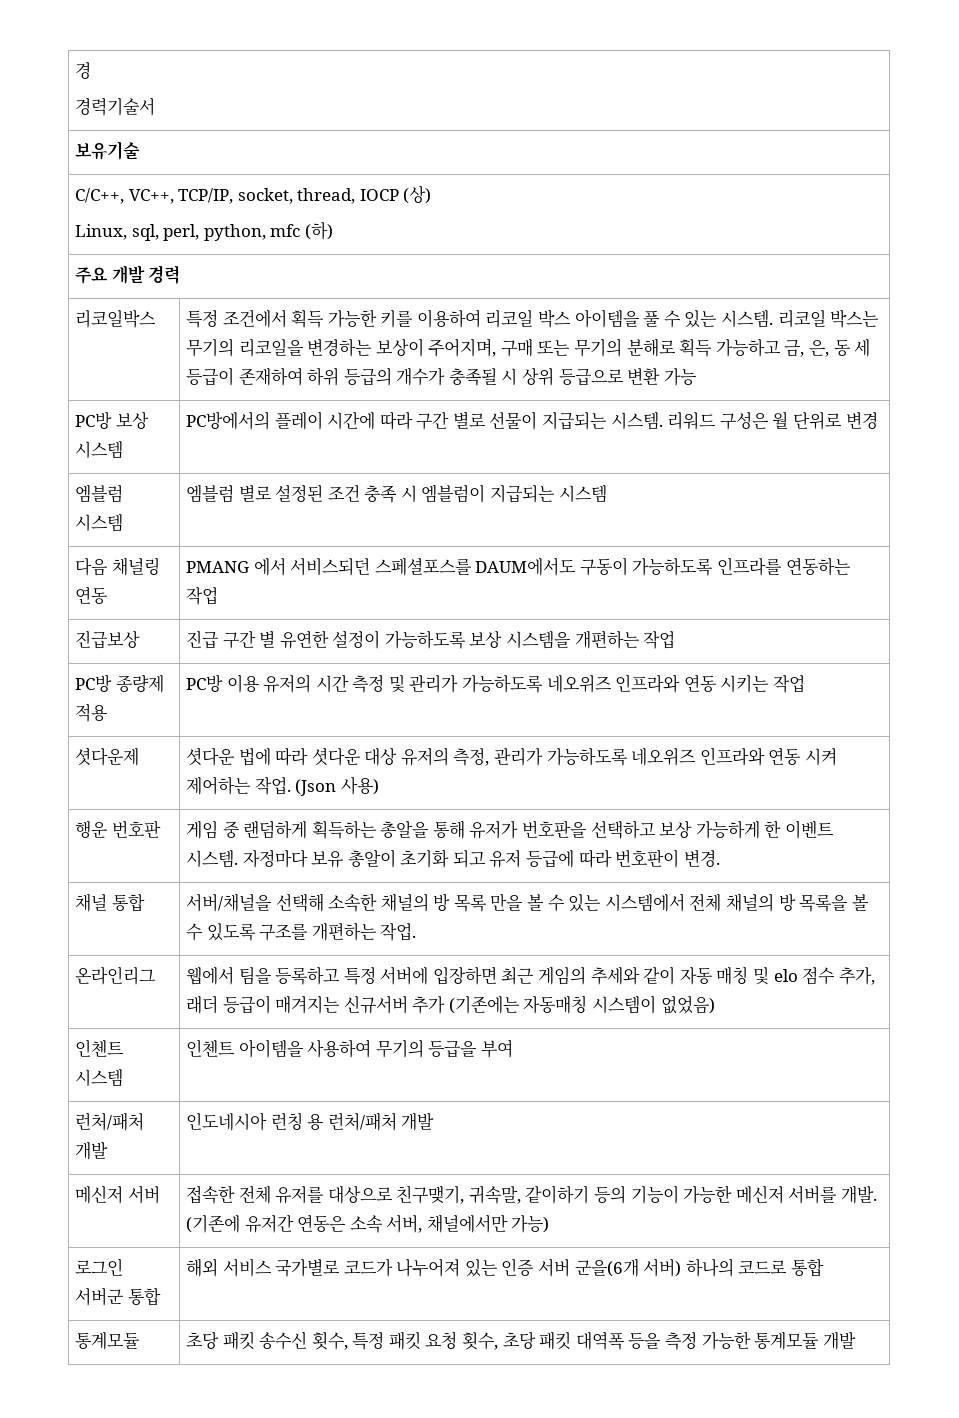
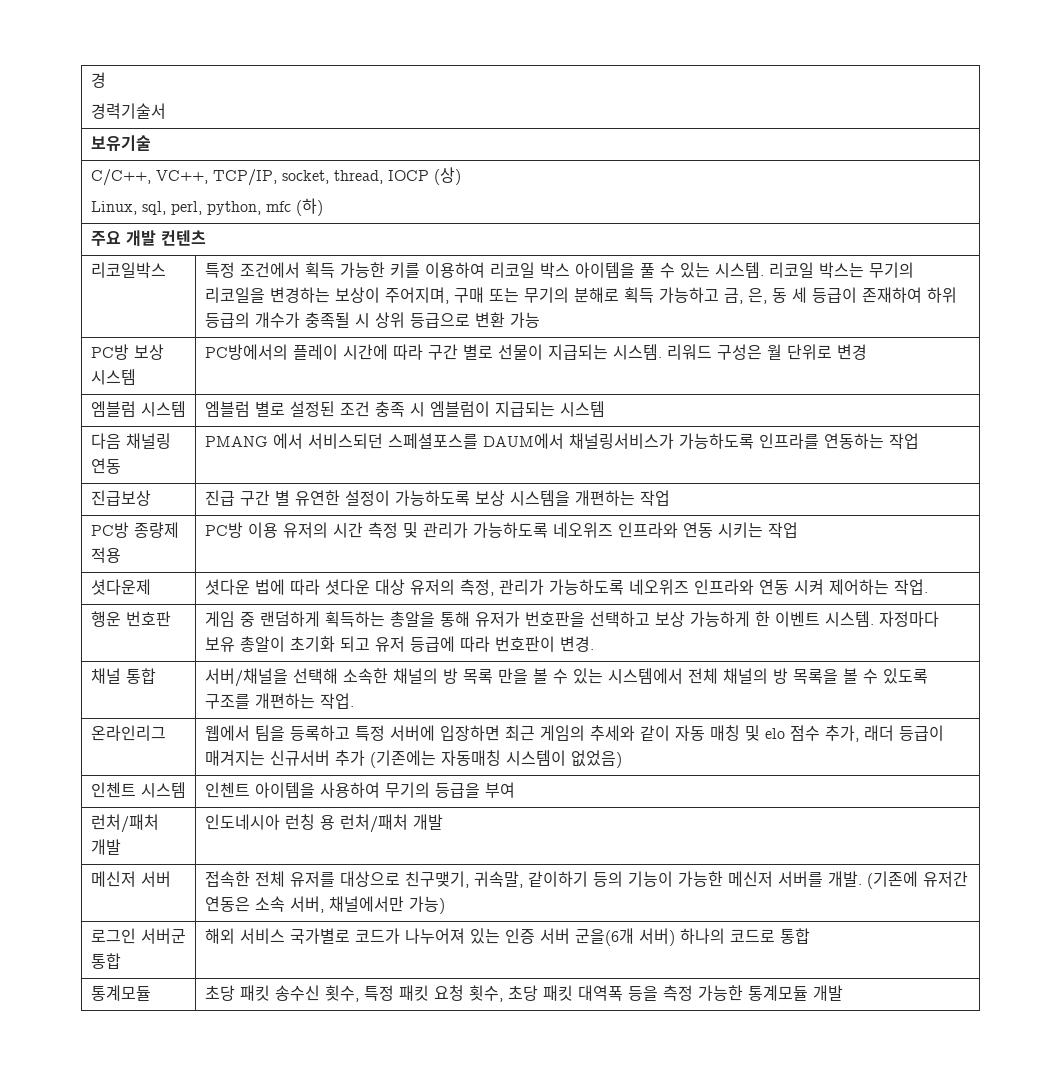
- 주요 개발 경력
+ 주요 개발 컨텐츠
- 다음 채널링 연동 | PMANG 에서 서비스되던 스페셜포스를 DAUM에서도 구동이 가능하도록 인프라를 연동하는 작업
+ 다음 채널링 연동 | PMANG 에서 서비스되던 스페셜포스를 DAUM에서 채널링서비스가 가능하도록 인프라를 연동하는 작업
- 셧다운제 | 셧다운 법에 따라 셧다운 대상 유저의 측정, 관리가 가능하도록 네오위즈 인프라와 연동 시켜 제어하는 작업. (Json 사용)
+ 셧다운제 | 셧다운 법에 따라 셧다운 대상 유저의 측정, 관리가 가능하도록 네오위즈 인프라와 연동 시켜 제어하는 작업.

